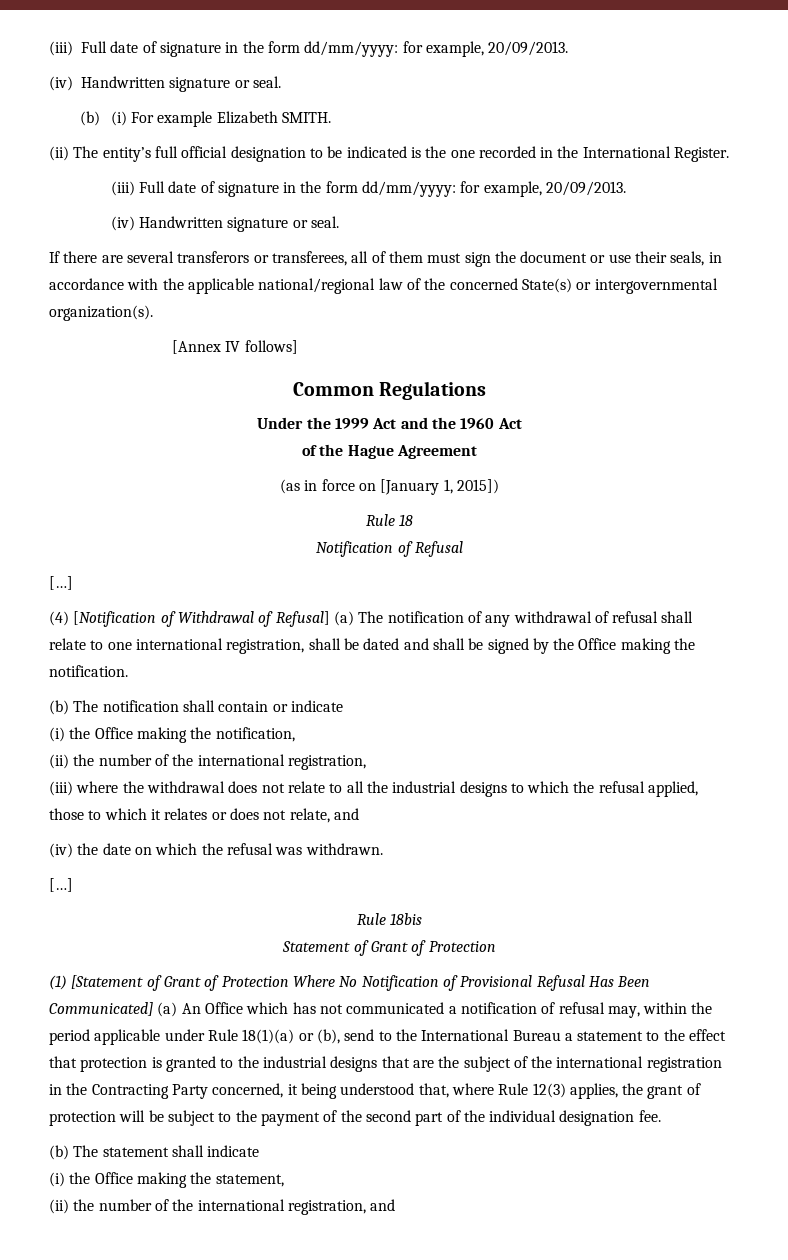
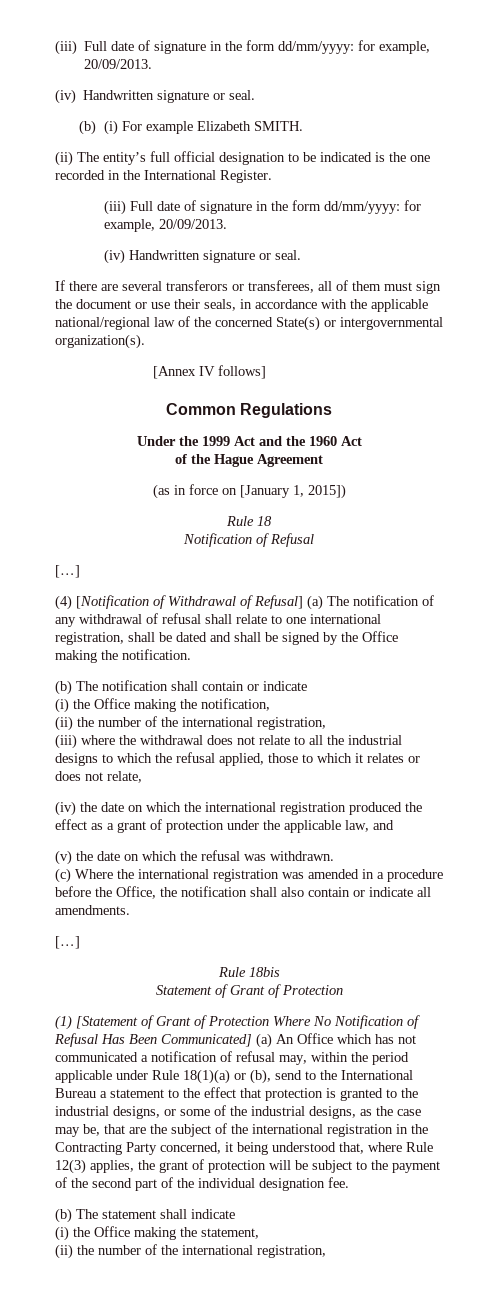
- (iii) where the withdrawal does not relate to all the industrial designs to which the refusal applied, those to which it relates or does not relate, and
+ (iii) where the withdrawal does not relate to all the industrial designs to which the refusal applied, those to which it relates or does not relate,
+ (iv) the date on which the international registration produced the effect as a grant of protection under the applicable law, and
- (iv) the date on which the refusal was withdrawn.
+ (v) the date on which the refusal was withdrawn.
+ (c) Where the international registration was amended in a procedure before the Office, the notification shall also contain or indicate all amendments.
- (1) [Statement of Grant of Protection Where No Notification of Provisional Refusal Has Been Communicated] (a) An Office which has not communicated a notification of refusal may, within the period applicable under Rule 18(1)(a) or (b), send to the International Bureau a statement to the effect that protection is granted to the industrial designs that are the subject of the international registration in the Contracting Party concerned, it being understood that, where Rule 12(3) applies, the grant of protection will be subject to the payment of the second part of the individual designation fee.
+ (1) [Statement of Grant of Protection Where No Notification of Refusal Has Been Communicated] (a) An Office which has not communicated a notification of refusal may, within the period applicable under Rule 18(1)(a) or (b), send to the International Bureau a statement to the effect that protection is granted to the industrial designs, or some of the industrial designs, as the case may be, that are the subject of the international registration in the Contracting Party concerned, it being understood that, where Rule 12(3) applies, the grant of protection will be subject to the payment of the second part of the individual designation fee.
  (i) the Office making the statement,
- (ii) the number of the international registration, and
+ (ii) the number of the international registration,

